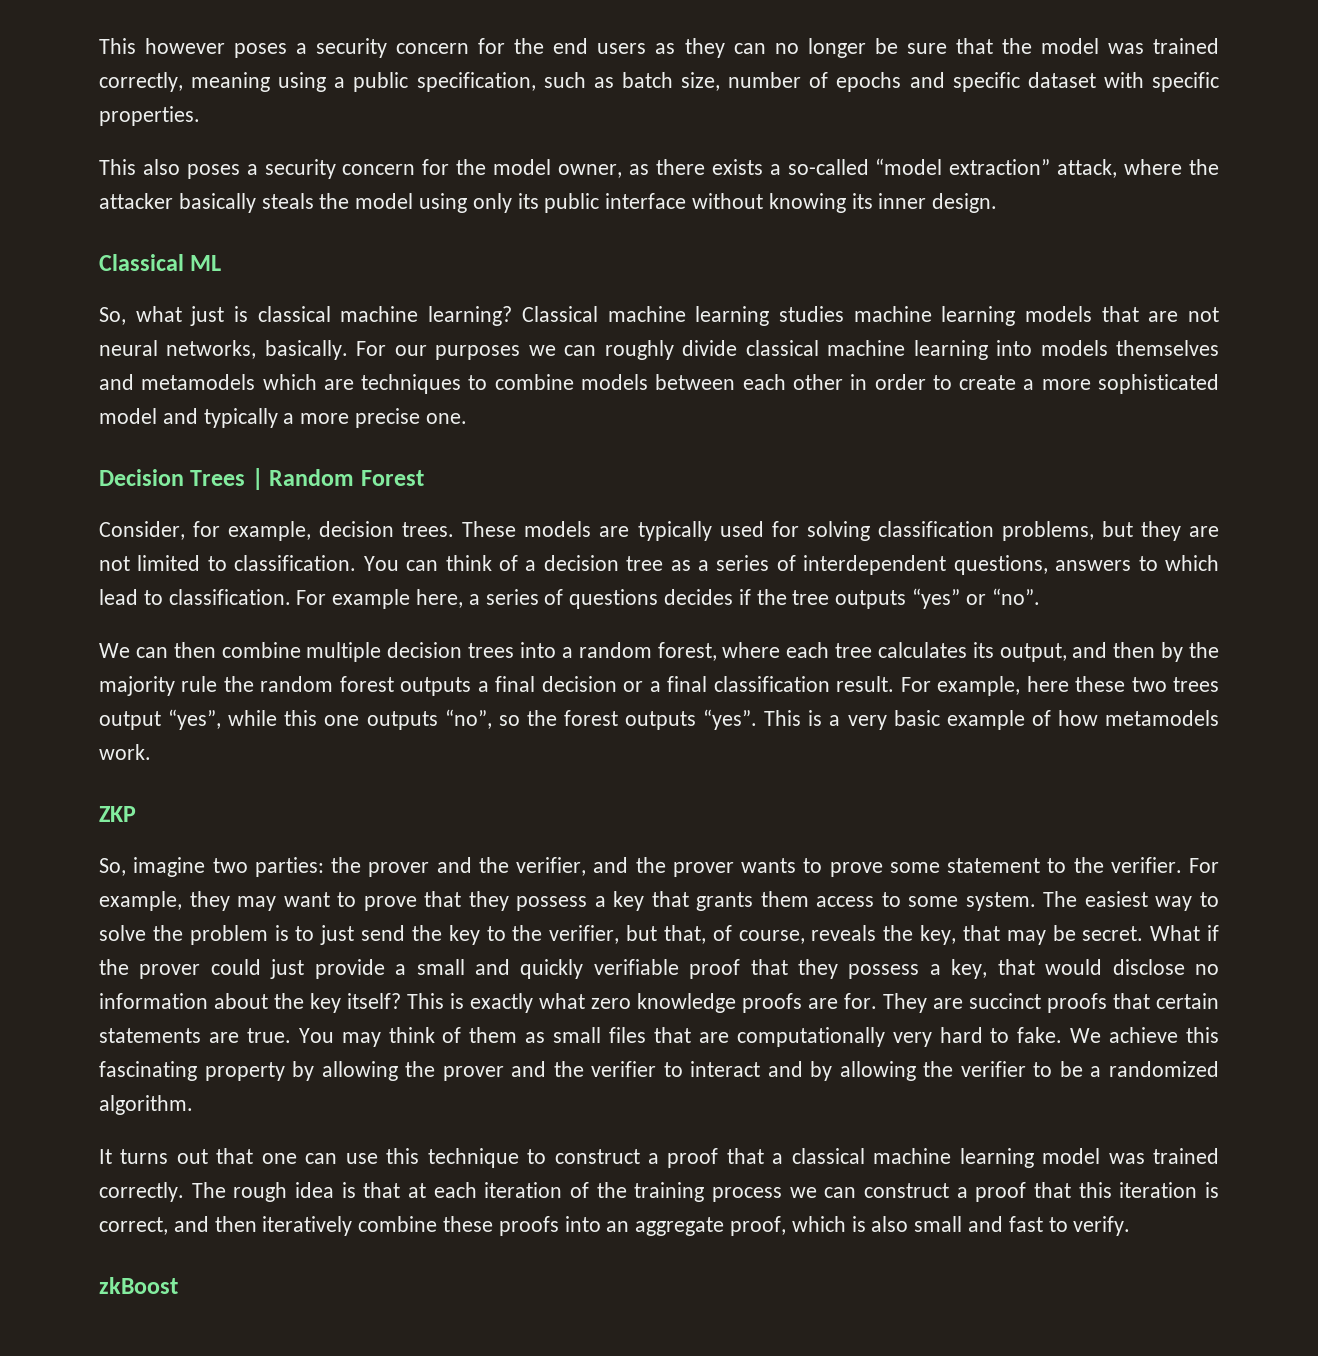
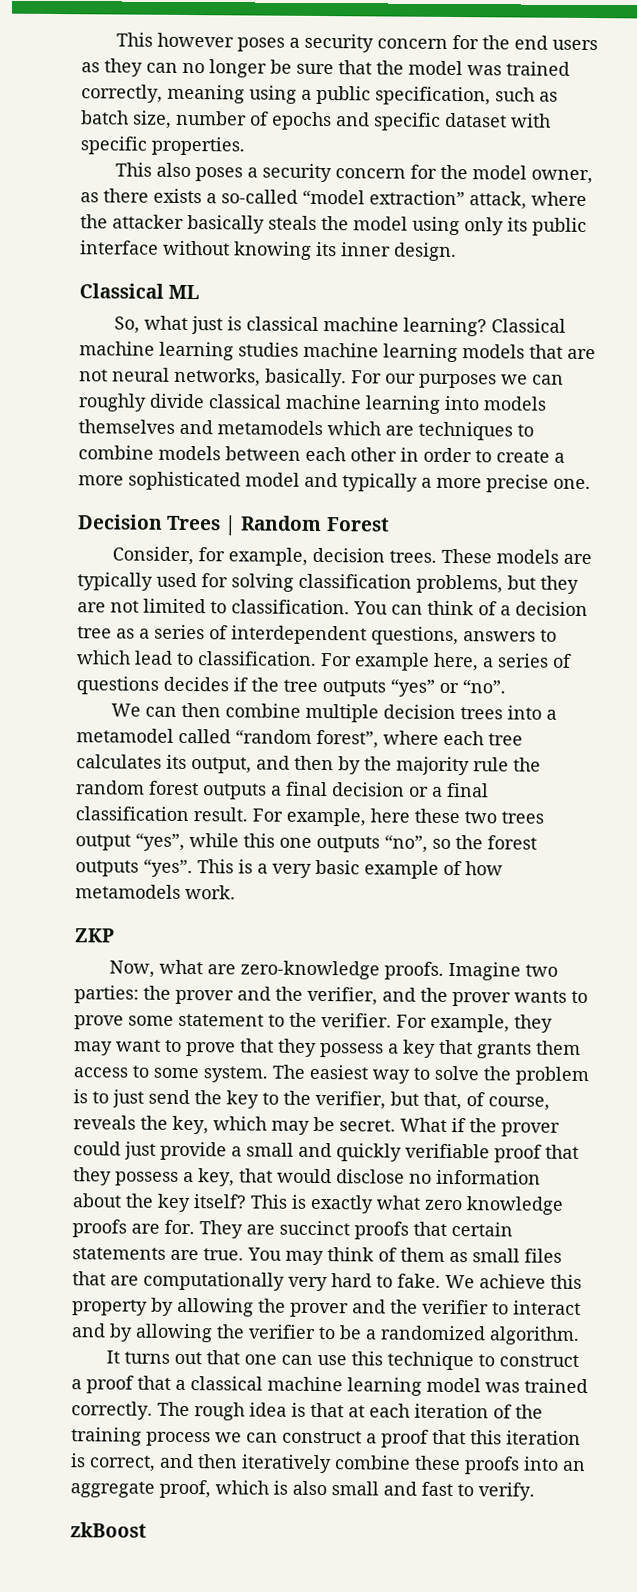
- We can then combine multiple decision trees into a random forest, where each tree calculates its output, and then by the majority rule the random forest outputs a final decision or a final classification result.
+ We can then combine multiple decision trees into a metamodel called “random forest”, where each tree calculates its output, and then by the majority rule the random forest outputs a final decision or a final classification result.
- So, imagine two parties: the prover and the verifier, and the prover wants to prove some statement to the verifier.
+ Now, what are zero-knowledge proofs. Imagine two parties: the prover and the verifier, and the prover wants to prove some statement to the verifier.
- The easiest way to solve the problem is to just send the key to the verifier, but that, of course, reveals the key, that may be secret.
+ The easiest way to solve the problem is to just send the key to the verifier, but that, of course, reveals the key, which may be secret.
- We achieve this fascinating property by allowing the prover and the verifier to interact and by allowing the verifier to be a randomized algorithm.
+ We achieve this property by allowing the prover and the verifier to interact and by allowing the verifier to be a randomized algorithm.

